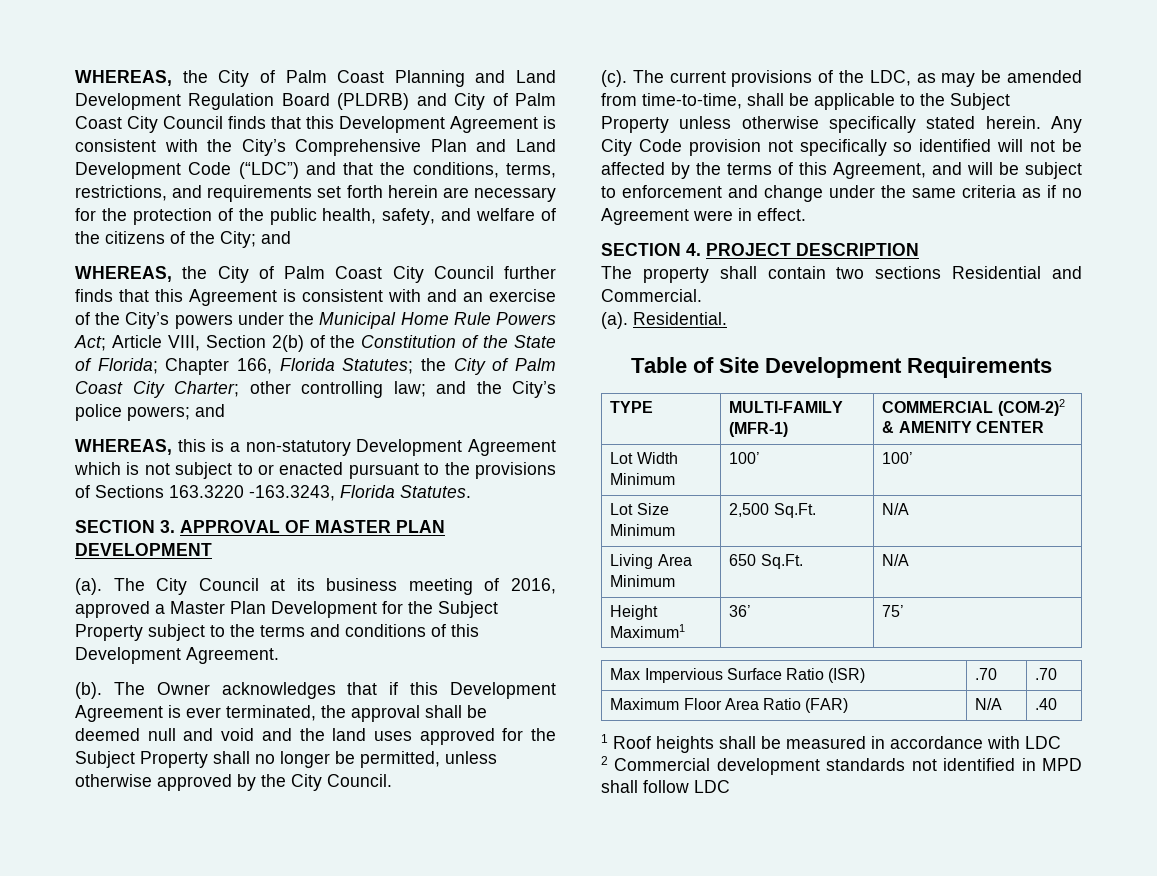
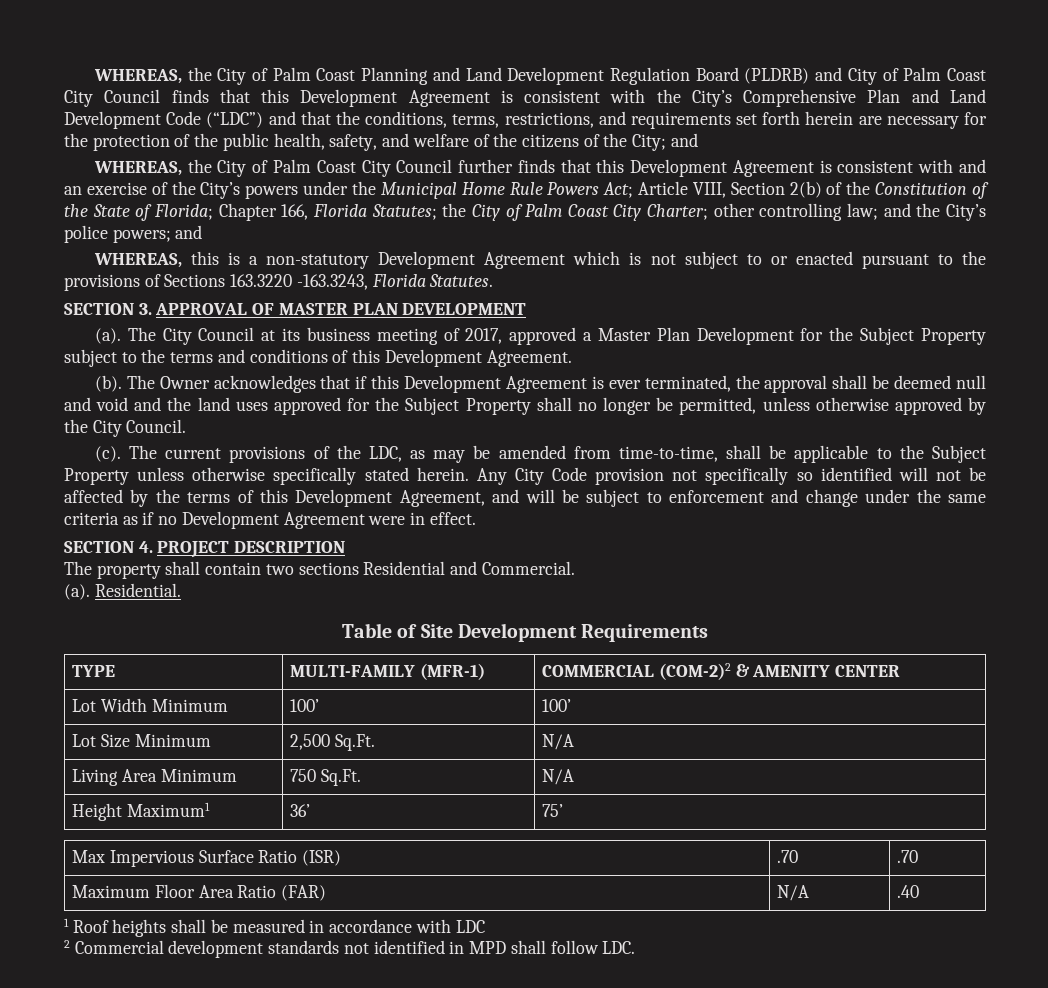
- WHEREAS, the City of Palm Coast City Council further finds that this Agreement is consistent with and an exercise of the City’s powers under the Municipal Home Rule Powers Act;
+ WHEREAS, the City of Palm Coast City Council further finds that this Development Agreement is consistent with and an exercise of the City’s powers under the Municipal Home Rule Powers Act;
- The City Council at its business meeting of 2016, approved a Master Plan Development for the Subject Property subject to the terms and conditions of this Development Agreement.
+ The City Council at its business meeting of 2017, approved a Master Plan Development for the Subject Property subject to the terms and conditions of this Development Agreement.
- Any City Code provision not specifically so identified will not be affected by the terms of this Agreement, and will be subject to enforcement and change under the same criteria as if no Agreement were in effect.
+ Any City Code provision not specifically so identified will not be affected by the terms of this Development Agreement, and will be subject to enforcement and change under the same criteria as if no Development Agreement were in effect.
- Living Area Minimum | 650 Sq.Ft. | N/A
+ Living Area Minimum | 750 Sq.Ft. | N/A
- 2 Commercial development standards not identified in MPD shall follow LDC
+ 2 Commercial development standards not identified in MPD shall follow LDC.

